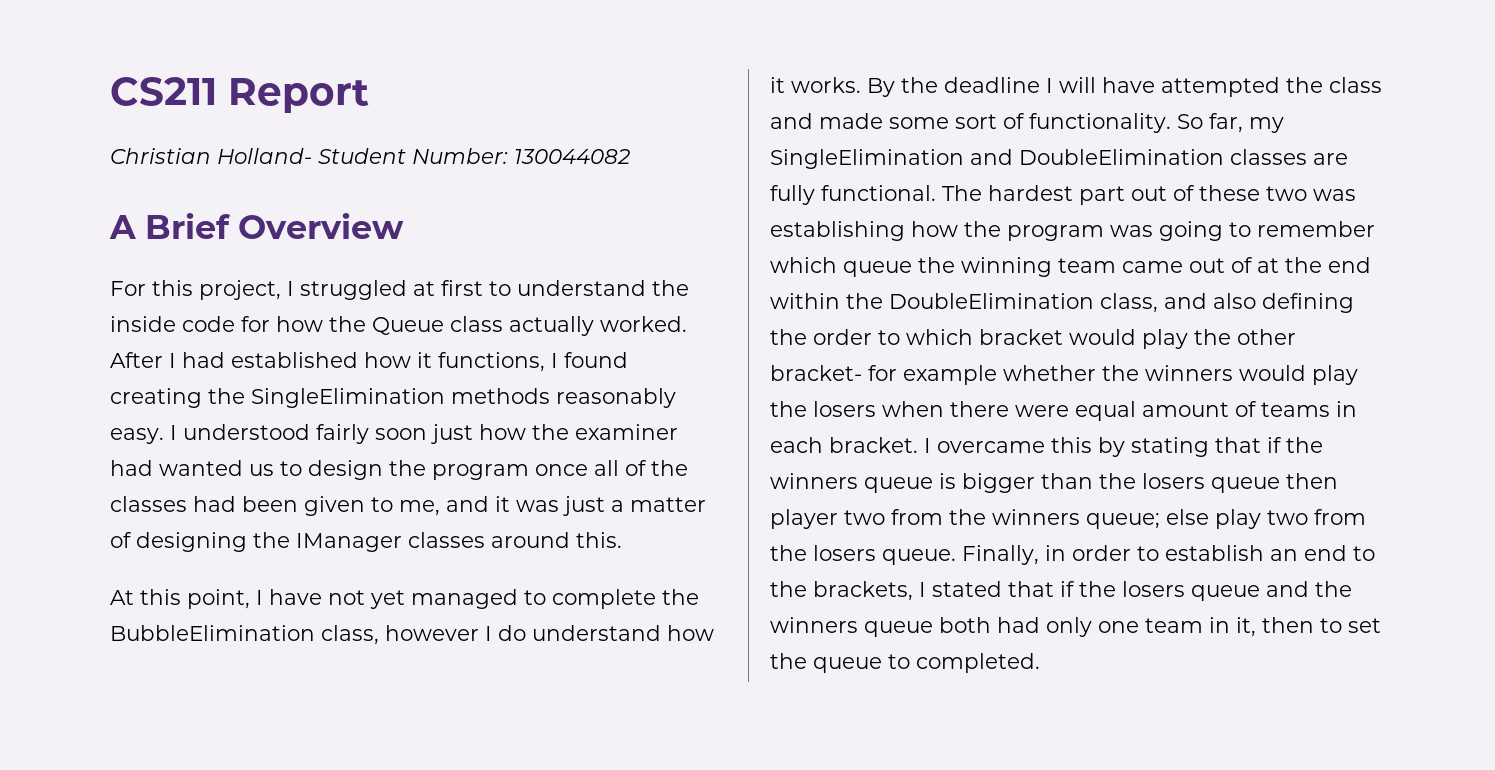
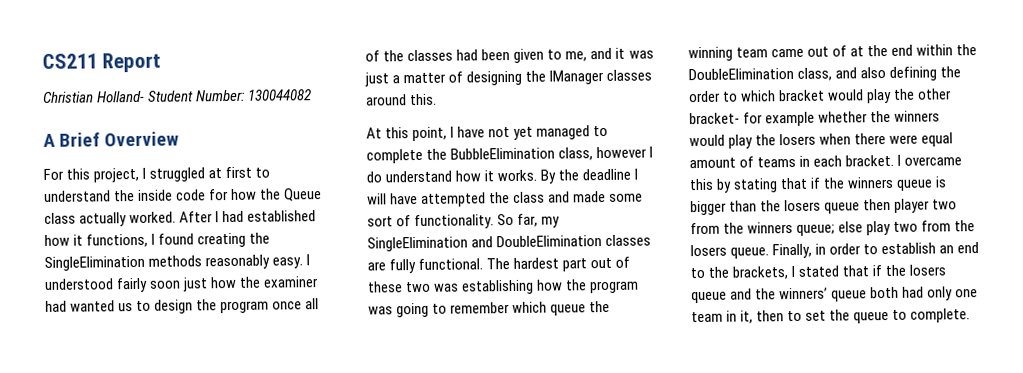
- Finally, in order to establish an end to the brackets, I stated that if the losers queue and the winners queue both had only one team in it, then to set the queue to completed.
+ Finally, in order to establish an end to the brackets, I stated that if the losers queue and the winners’ queue both had only one team in it, then to set the queue to complete.

